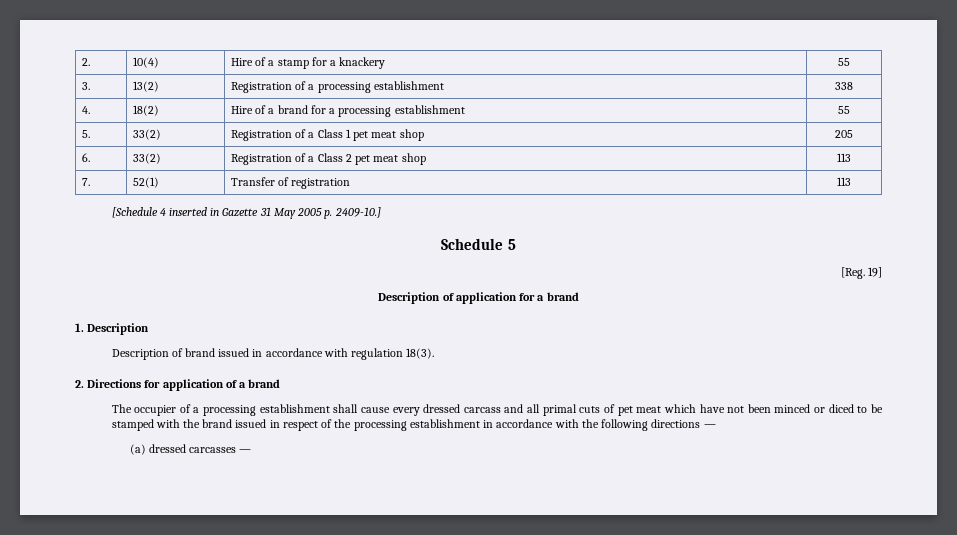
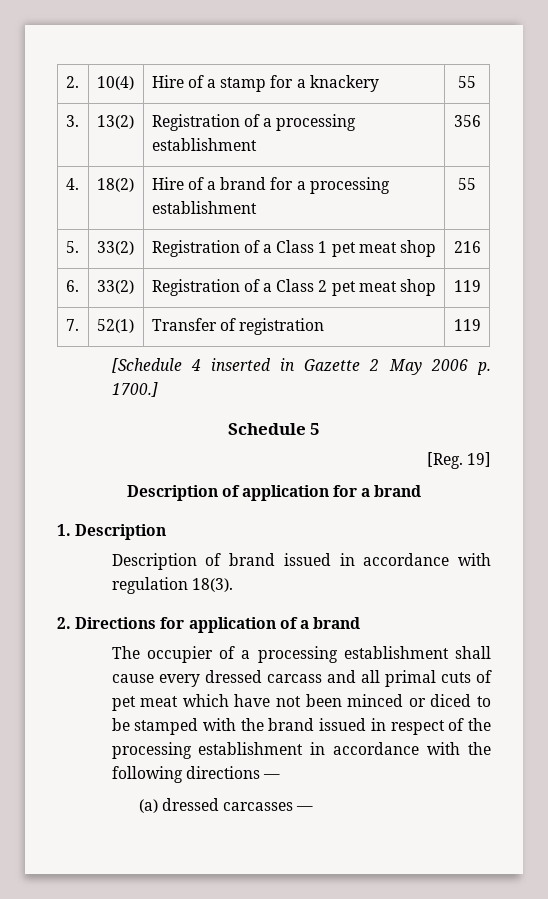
- 3. | 13(2) | Registration of a processing establishment | 338
+ 3. | 13(2) | Registration of a processing establishment | 356
- 5. | 33(2) | Registration of a Class 1 pet meat shop | 205
+ 5. | 33(2) | Registration of a Class 1 pet meat shop | 216
- 6. | 33(2) | Registration of a Class 2 pet meat shop | 113
+ 6. | 33(2) | Registration of a Class 2 pet meat shop | 119
- 7. | 52(1) | Transfer of registration | 113
+ 7. | 52(1) | Transfer of registration | 119
- [Schedule 4 inserted in Gazette 31 May 2005 p. 2409-10.]
+ [Schedule 4 inserted in Gazette 2 May 2006 p. 1700.]

